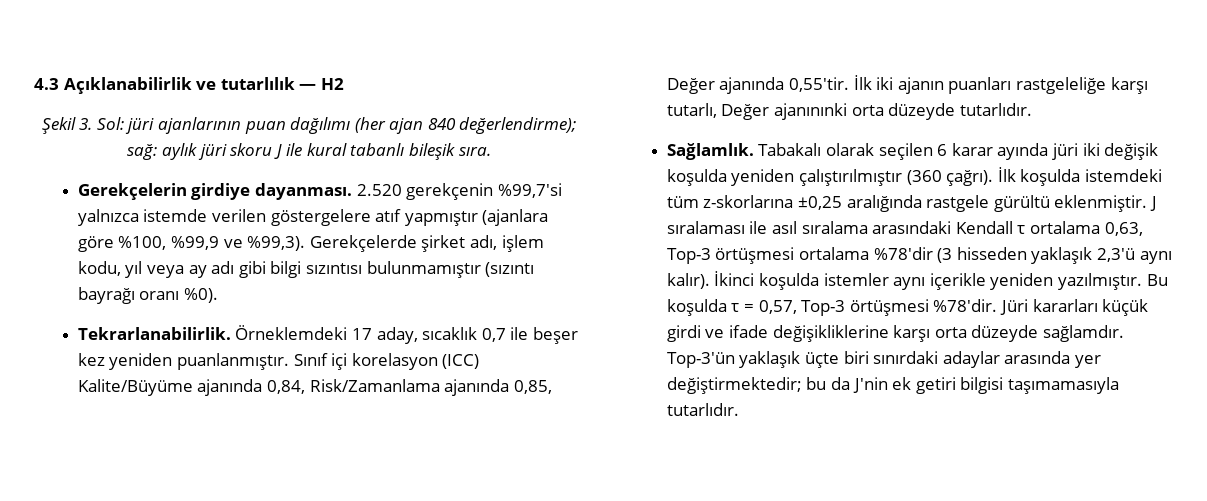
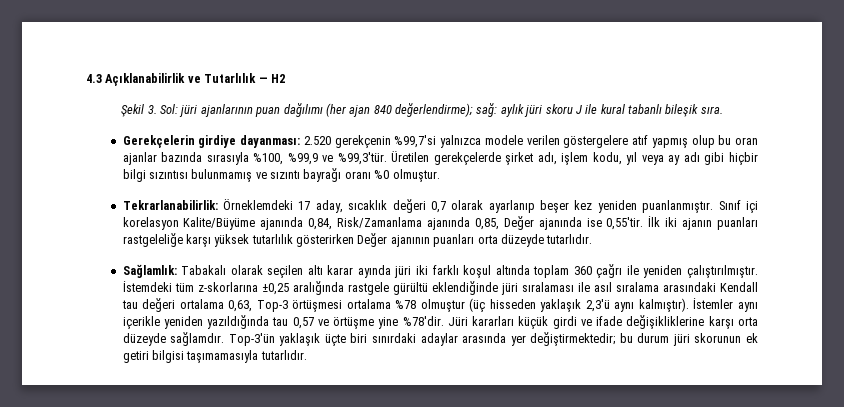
- 4.3 Açıklanabilirlik ve tutarlılık — H2
+ 4.3 Açıklanabilirlik ve Tutarlılık — H2
- Gerekçelerin girdiye dayanması. 2.520 gerekçenin %99,7'si yalnızca istemde verilen göstergelere atıf yapmıştır (ajanlara göre %100, %99,9 ve %99,3). Gerekçelerde şirket adı, işlem kodu, yıl veya ay adı gibi bilgi sızıntısı bulunmamıştır (sızıntı bayrağı oranı %0).
- Tekrarlanabilirlik. Örneklemdeki 17 aday, sıcaklık 0,7 ile beşer kez yeniden puanlanmıştır.
+ Gerekçelerin girdiye dayanması: 2.520 gerekçenin %99,7'si yalnızca modele verilen göstergelere atıf yapmış olup bu oran ajanlar bazında sırasıyla %100, %99,9 ve %99,3'tür. Üretilen gerekçelerde şirket adı, işlem kodu, yıl veya ay adı gibi hiçbir bilgi sızıntısı bulunmamış ve sızıntı bayrağı oranı %0 olmuştur.
+ Tekrarlanabilirlik: Örneklemdeki 17 aday, sıcaklık değeri 0,7 olarak ayarlanıp beşer kez yeniden puanlanmıştır.
- Sınıf içi korelasyon (ICC) Kalite/Büyüme ajanında 0,84, Risk/Zamanlama ajanında 0,85, Değer ajanında 0,55'tir.
+ Sınıf içi korelasyon Kalite/Büyüme ajanında 0,84, Risk/Zamanlama ajanında 0,85, Değer ajanında ise 0,55'tir.
- İlk iki ajanın puanları rastgeleliğe karşı tutarlı, Değer ajanınınki orta düzeyde tutarlıdır.
+ İlk iki ajanın puanları rastgeleliğe karşı yüksek tutarlılık gösterirken Değer ajanının puanları orta düzeyde tutarlıdır.
- Sağlamlık. Tabakalı olarak seçilen 6 karar ayında jüri iki değişik koşulda yeniden çalıştırılmıştır (360 çağrı). İlk koşulda istemdeki tüm z-skorlarına ±0,25 aralığında rastgele gürültü eklenmiştir. J sıralaması ile asıl sıralama arasındaki Kendall τ ortalama 0,63, Top-3 örtüşmesi ortalama %78'dir (3 hisseden yaklaşık 2,3'ü aynı kalır). İkinci koşulda istemler aynı içerikle yeniden yazılmıştır. Bu koşulda τ = 0,57, Top-3 örtüşmesi %78'dir.
+ Sağlamlık: Tabakalı olarak seçilen altı karar ayında jüri iki farklı koşul altında toplam 360 çağrı ile yeniden çalıştırılmıştır. İstemdeki tüm z-skorlarına ±0,25 aralığında rastgele gürültü eklendiğinde jüri sıralaması ile asıl sıralama arasındaki Kendall tau değeri ortalama 0,63, Top-3 örtüşmesi ortalama %78 olmuştur (üç hisseden yaklaşık 2,3'ü aynı kalmıştır). İstemler aynı içerikle yeniden yazıldığında tau 0,57 ve örtüşme yine %78'dir.
- Top-3'ün yaklaşık üçte biri sınırdaki adaylar arasında yer değiştirmektedir; bu da J'nin ek getiri bilgisi taşımamasıyla tutarlıdır.
+ Top-3'ün yaklaşık üçte biri sınırdaki adaylar arasında yer değiştirmektedir; bu durum jüri skorunun ek getiri bilgisi taşımamasıyla tutarlıdır.

